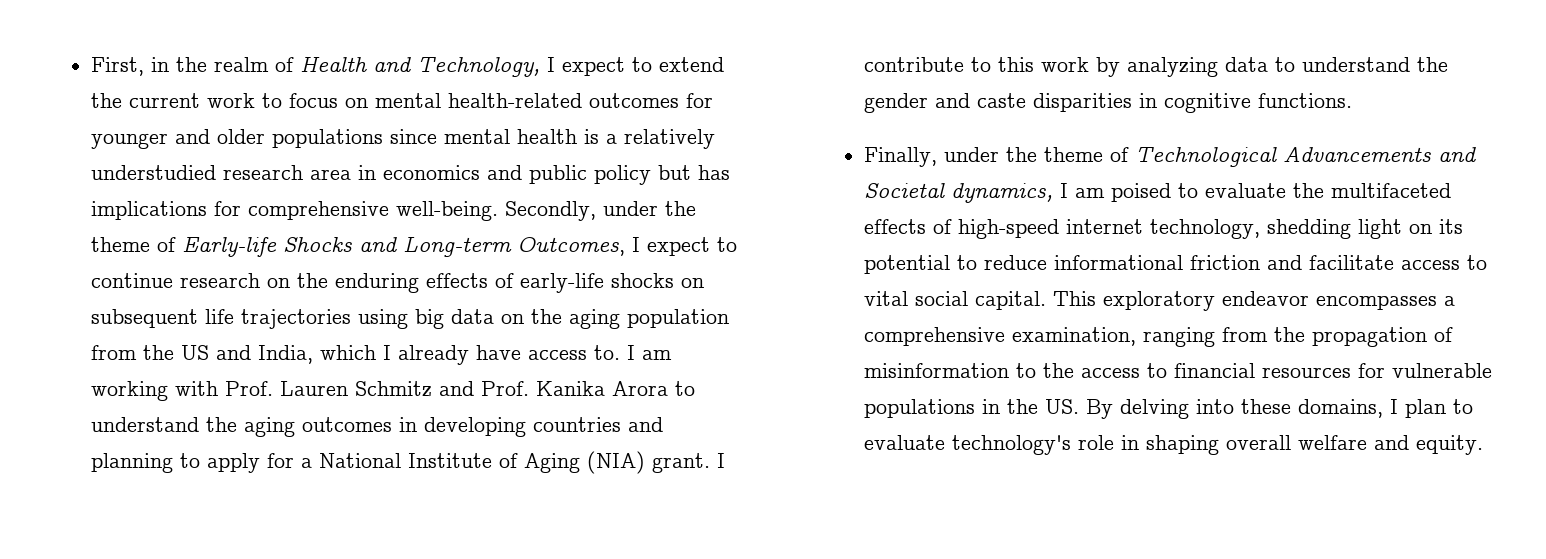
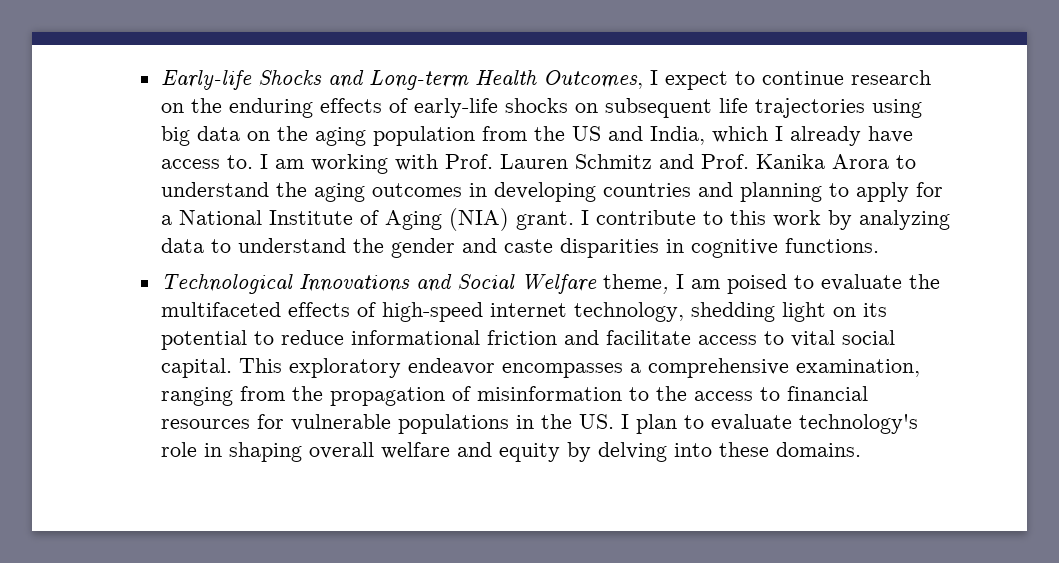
- First, in the realm of Health and Technology, I expect to extend the current work to focus on mental health-related outcomes for younger and older populations since mental health is a relatively understudied research area in economics and public policy but has implications for comprehensive well-being. Secondly, under the theme of Early-life Shocks and Long-term Outcomes, I expect to continue research on the enduring effects of early-life shocks on subsequent life trajectories using big data on the aging population from the US and India, which I already have access to.
+ Early-life Shocks and Long-term Health Outcomes, I expect to continue research on the enduring effects of early-life shocks on subsequent life trajectories using big data on the aging population from the US and India, which I already have access to.
- Finally, under the theme of Technological Advancements and Societal dynamics, I am poised to evaluate the multifaceted effects of high-speed internet technology, shedding light on its potential to reduce informational friction and facilitate access to vital social capital.
+ Technological Innovations and Social Welfare theme, I am poised to evaluate the multifaceted effects of high-speed internet technology, shedding light on its potential to reduce informational friction and facilitate access to vital social capital.
- This exploratory endeavor encompasses a comprehensive examination, ranging from the propagation of misinformation to the access to financial resources for vulnerable populations in the US. By delving into these domains, I plan to evaluate technology's role in shaping overall welfare and equity.
+ This exploratory endeavor encompasses a comprehensive examination, ranging from the propagation of misinformation to the access to financial resources for vulnerable populations in the US. I plan to evaluate technology's role in shaping overall welfare and equity by delving into these domains.

